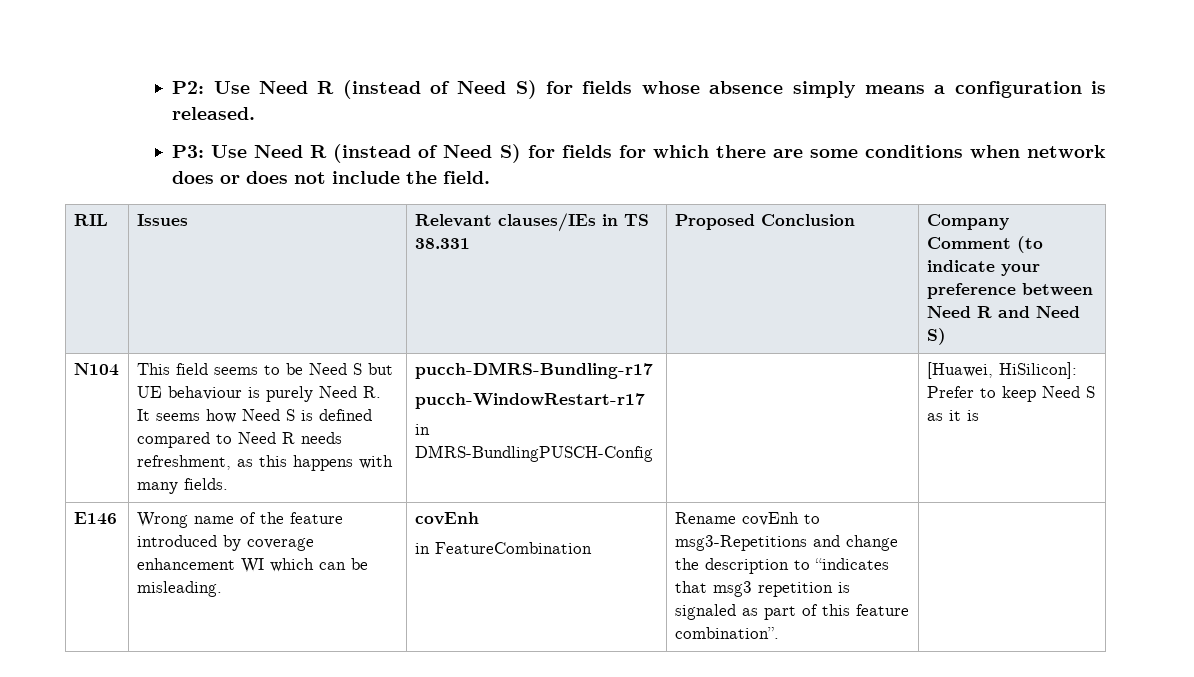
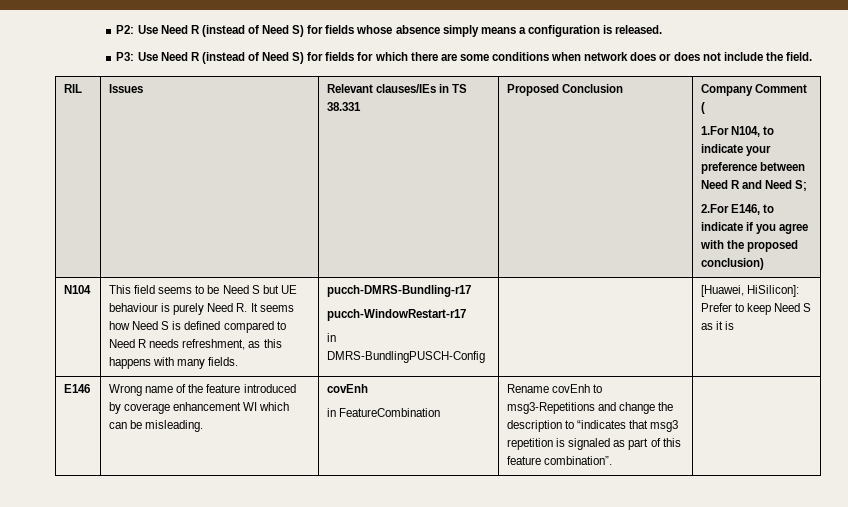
- RIL | Issues | Relevant clauses/IEs in TS 38.331 | Proposed Conclusion | Company Comment (to indicate your preference between Need R and Need S)
+ RIL | Issues | Relevant clauses/IEs in TS 38.331 | Proposed Conclusion | Company Comment (
+ 1.For N104, to indicate your preference between Need R and Need S;
+ 2.For E146, to indicate if you agree with the proposed conclusion)

